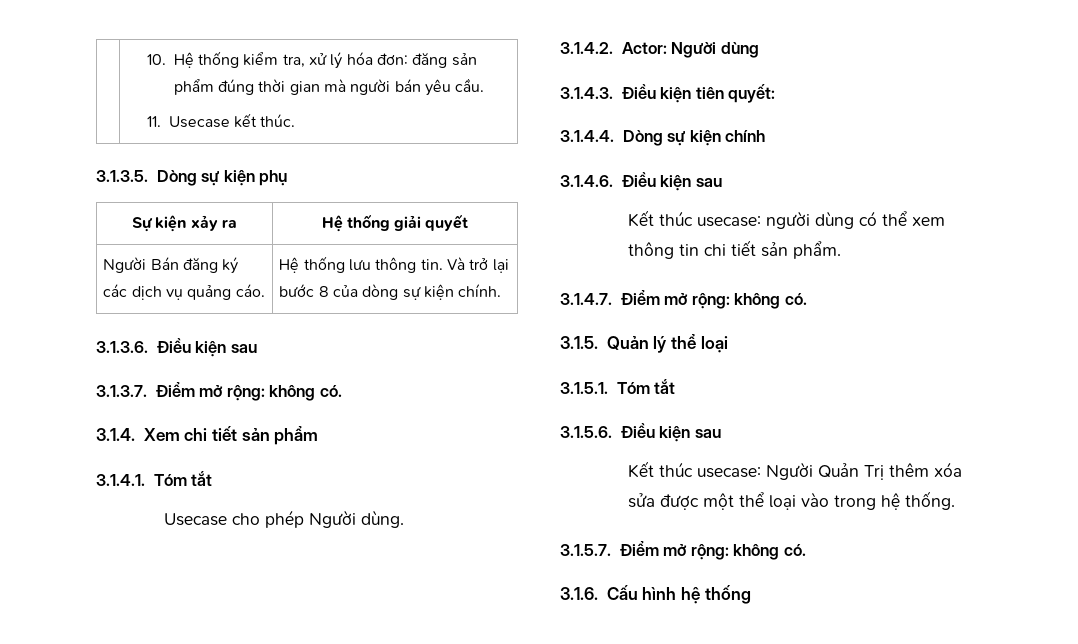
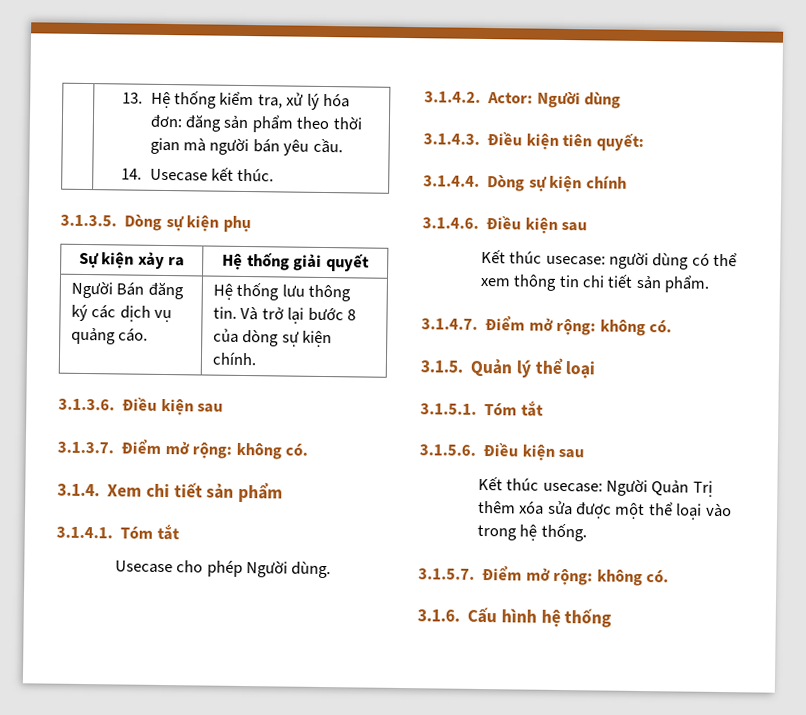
- | 10. Hệ thống kiểm tra, xử lý hóa đơn: đăng sản phẩm đúng thời gian mà người bán yêu cầu.
- 11. Usecase kết thúc.
+ | 13. Hệ thống kiểm tra, xử lý hóa đơn: đăng sản phẩm theo thời gian mà người bán yêu cầu.
+ 14. Usecase kết thúc.

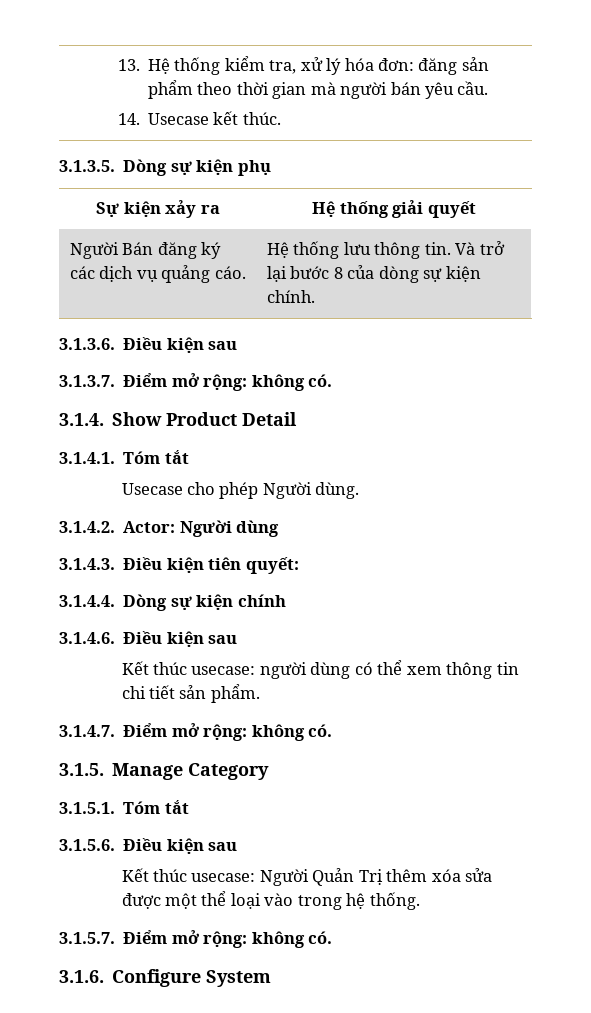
- 3.1.4. Xem chi tiết sản phẩm
+ 3.1.4. Show Product Detail
- 3.1.5. Quản lý thể loại
+ 3.1.5. Manage Category
- 3.1.6. Cấu hình hệ thống
+ 3.1.6. Configure System

